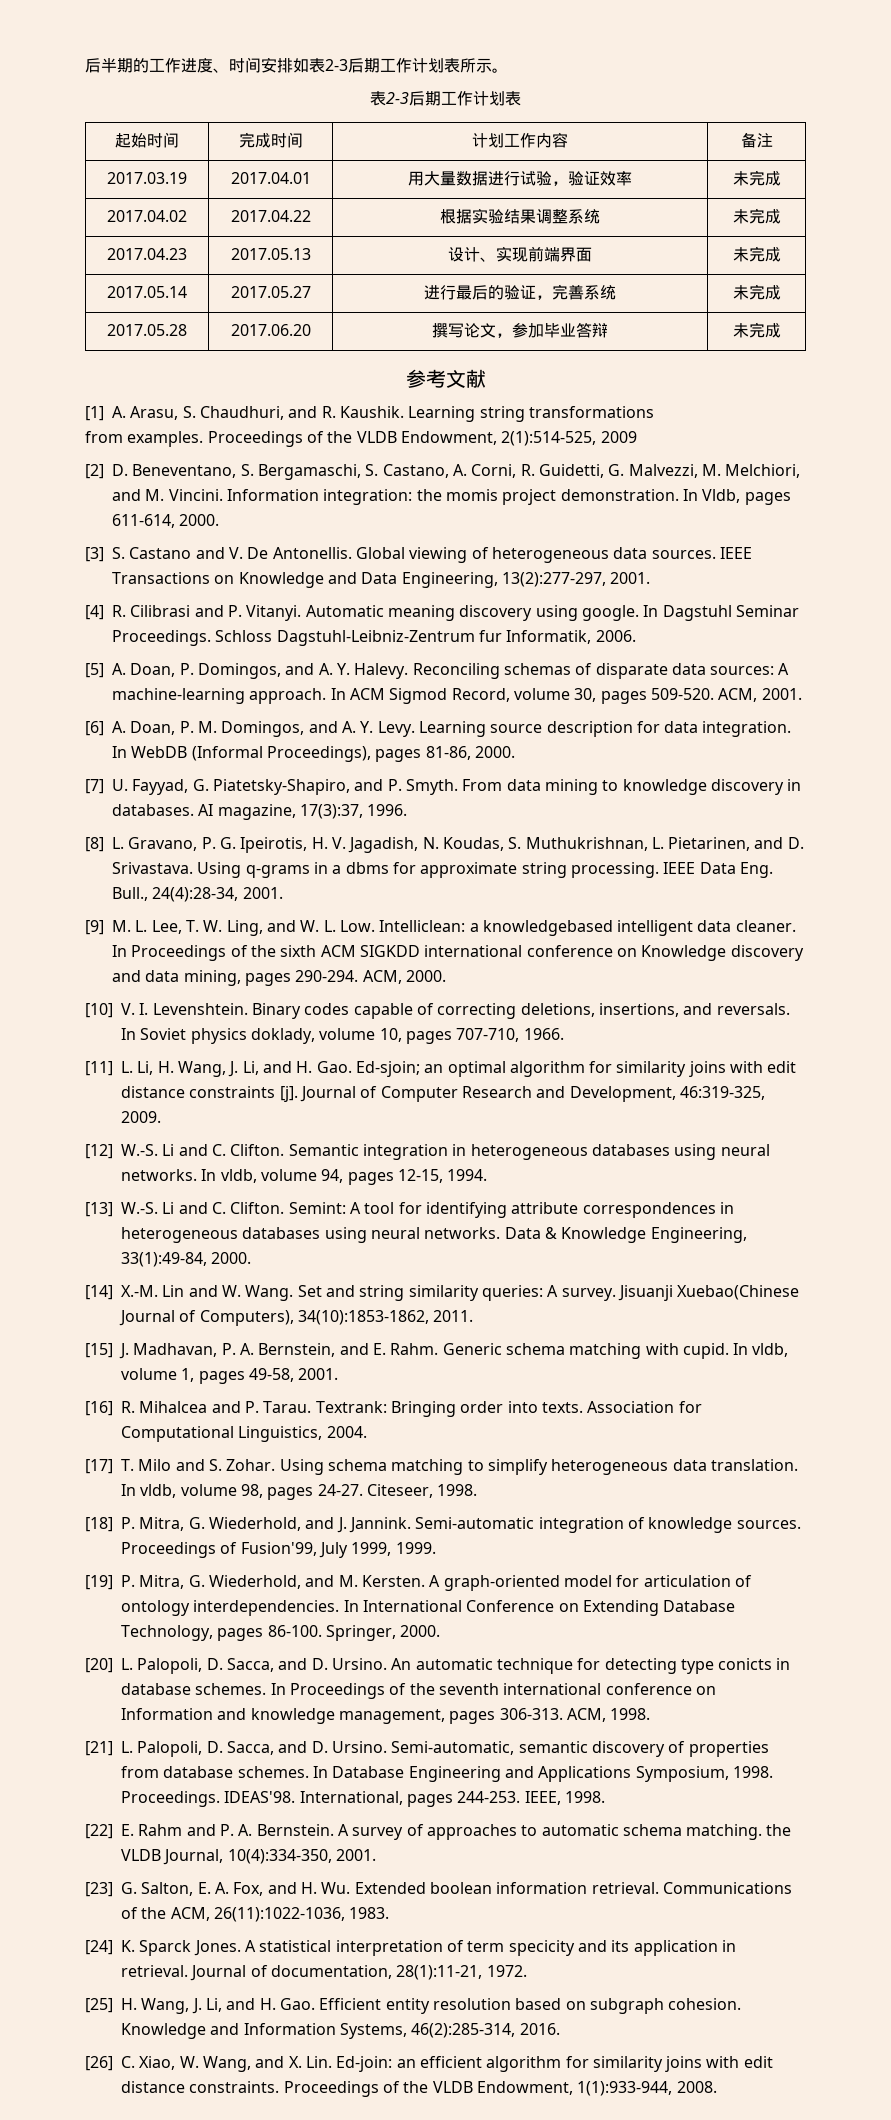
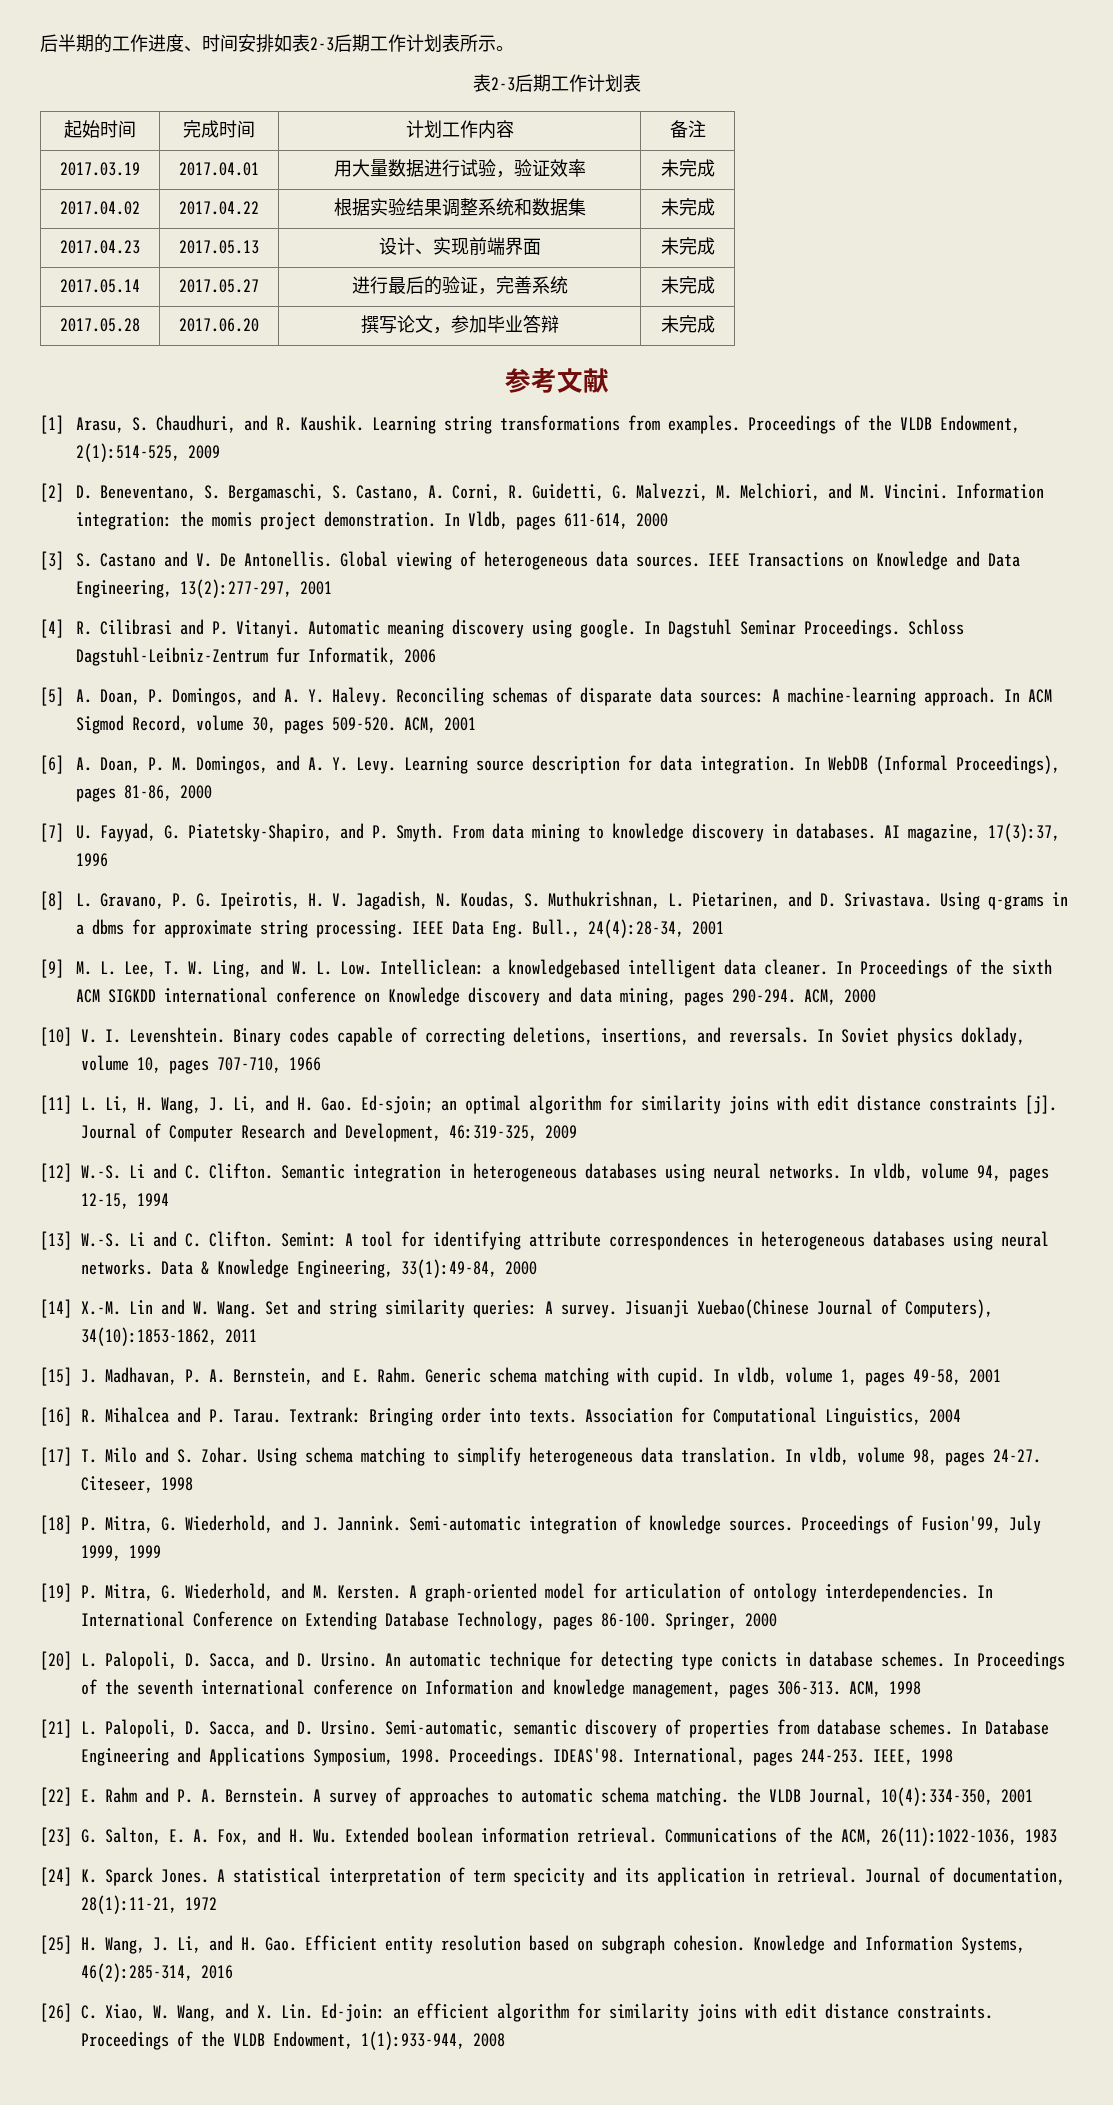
- 2017.04.02 | 2017.04.22 | 根据实验结果调整系统 | 未完成
+ 2017.04.02 | 2017.04.22 | 根据实验结果调整系统和数据集 | 未完成
- [1] A. Arasu, S. Chaudhuri, and R. Kaushik.
+ [1] Arasu, S. Chaudhuri, and R. Kaushik.
- Learning string transformations
- from examples.
+ Learning string transformations from examples.
- In Vldb, pages 611-614, 2000.
+ In Vldb, pages 611-614, 2000
- IEEE Transactions on Knowledge and Data Engineering, 13(2):277-297, 2001.
+ IEEE Transactions on Knowledge and Data Engineering, 13(2):277-297, 2001
- Schloss Dagstuhl-Leibniz-Zentrum fur Informatik, 2006.
+ Schloss Dagstuhl-Leibniz-Zentrum fur Informatik, 2006
- ACM, 2001.
+ ACM, 2001
- In WebDB (Informal Proceedings), pages 81-86, 2000.
+ In WebDB (Informal Proceedings), pages 81-86, 2000
- AI magazine, 17(3):37, 1996.
+ AI magazine, 17(3):37, 1996
- IEEE Data Eng. Bull., 24(4):28-34, 2001.
+ IEEE Data Eng. Bull., 24(4):28-34, 2001
- ACM, 2000.
+ ACM, 2000
- In Soviet physics doklady, volume 10, pages 707-710, 1966.
+ In Soviet physics doklady, volume 10, pages 707-710, 1966
- Journal of Computer Research and Development, 46:319-325, 2009.
+ Journal of Computer Research and Development, 46:319-325, 2009
- In vldb, volume 94, pages 12-15, 1994.
+ In vldb, volume 94, pages 12-15, 1994
- Data & Knowledge Engineering, 33(1):49-84, 2000.
+ Data & Knowledge Engineering, 33(1):49-84, 2000
- Jisuanji Xuebao(Chinese Journal of Computers), 34(10):1853-1862, 2011.
+ Jisuanji Xuebao(Chinese Journal of Computers), 34(10):1853-1862, 2011
- In vldb, volume 1, pages 49-58, 2001.
+ In vldb, volume 1, pages 49-58, 2001
- Association for Computational Linguistics, 2004.
+ Association for Computational Linguistics, 2004
- Citeseer, 1998.
+ Citeseer, 1998
- Proceedings of Fusion'99, July 1999, 1999.
+ Proceedings of Fusion'99, July 1999, 1999
- Springer, 2000.
+ Springer, 2000
- ACM, 1998.
+ ACM, 1998
- IEEE, 1998.
+ IEEE, 1998
- A survey of approaches to automatic schema matching. the VLDB Journal, 10(4):334-350, 2001.
+ A survey of approaches to automatic schema matching. the VLDB Journal, 10(4):334-350, 2001
- Communications of the ACM, 26(11):1022-1036, 1983.
+ Communications of the ACM, 26(11):1022-1036, 1983
- Journal of documentation, 28(1):11-21, 1972.
+ Journal of documentation, 28(1):11-21, 1972
- Knowledge and Information Systems, 46(2):285-314, 2016.
+ Knowledge and Information Systems, 46(2):285-314, 2016
- Proceedings of the VLDB Endowment, 1(1):933-944, 2008.
+ Proceedings of the VLDB Endowment, 1(1):933-944, 2008

